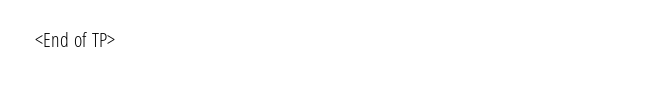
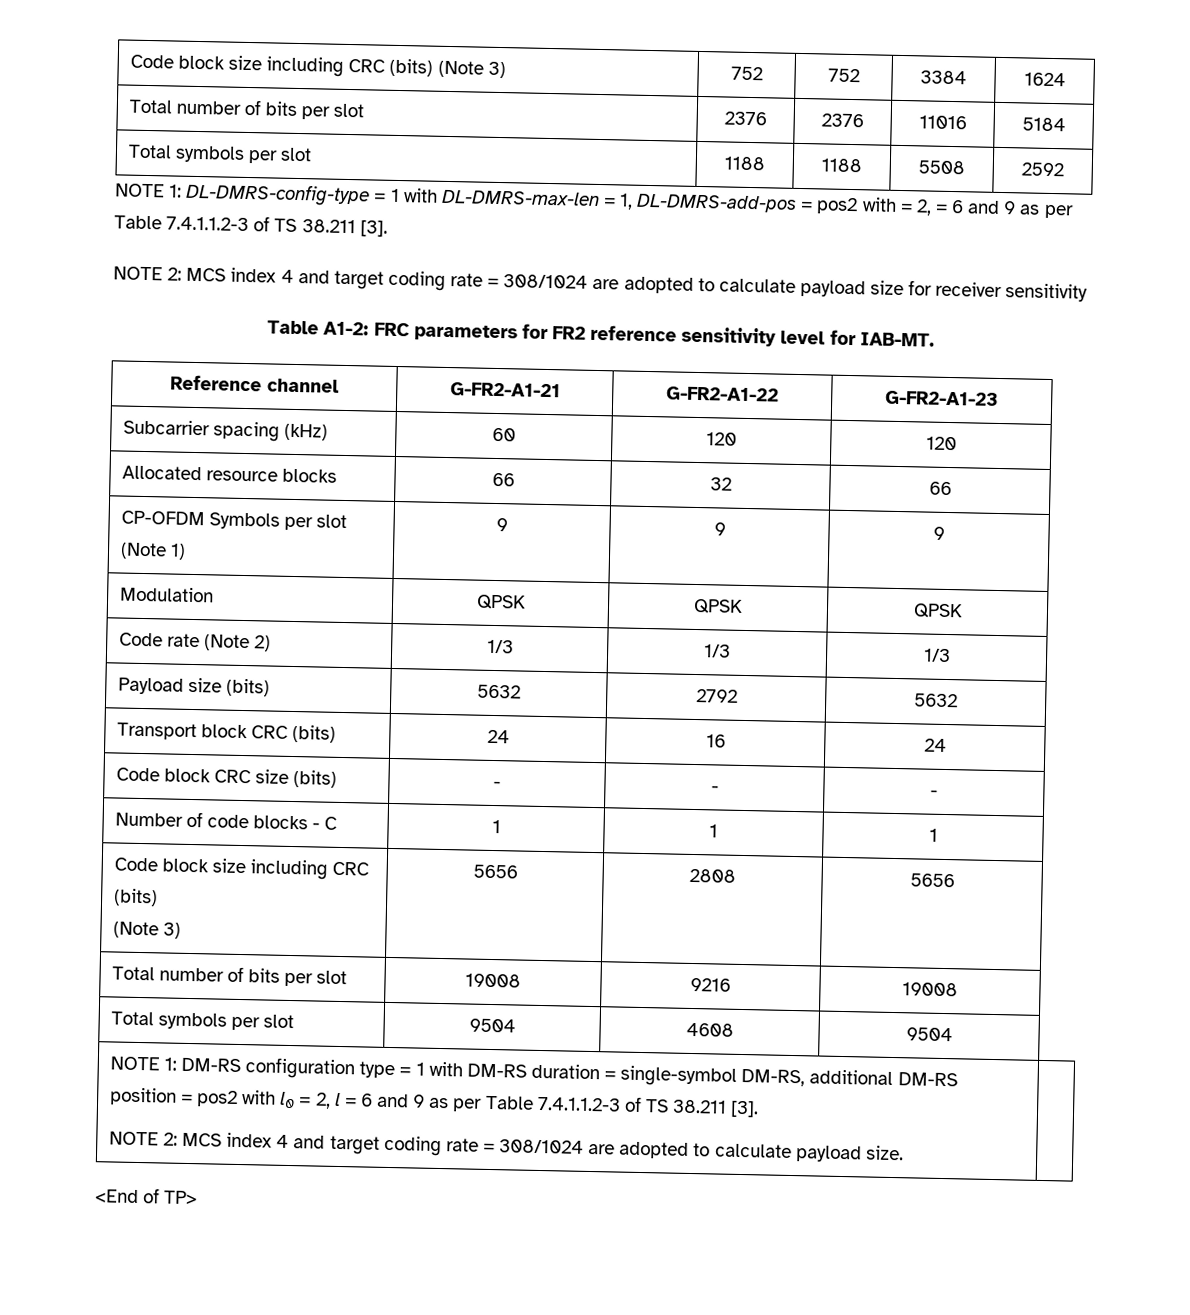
+ Code block size including CRC (bits) (Note 3) | 752 | 752 | 3384 | 1624
+ Total number of bits per slot | 2376 | 2376 | 11016 | 5184
+ Total symbols per slot | 1188 | 1188 | 5508 | 2592
+ NOTE 1: DL-DMRS-config-type = 1 with DL-DMRS-max-len = 1, DL-DMRS-add-pos = pos2 with = 2, = 6 and 9 as per Table 7.4.1.1.2-3 of TS 38.211 [3].
+ NOTE 2: MCS index 4 and target coding rate = 308/1024 are adopted to calculate payload size for receiver sensitivity
+ Table A1-2: FRC parameters for FR2 reference sensitivity level for IAB-MT.
+ Reference channel | G-FR2-A1-21 | G-FR2-A1-22 | G-FR2-A1-23
+ Subcarrier spacing (kHz) | 60 | 120 | 120
+ Allocated resource blocks | 66 | 32 | 66
+ CP-OFDM Symbols per slot (Note 1) | 9 | 9 | 9
+ Modulation | QPSK | QPSK | QPSK
+ Code rate (Note 2) | 1/3 | 1/3 | 1/3
+ Payload size (bits) | 5632 | 2792 | 5632
+ Transport block CRC (bits) | 24 | 16 | 24
+ Code block CRC size (bits) | - | - | -
+ Number of code blocks - C | 1 | 1 | 1
+ Code block size including CRC (bits)
+ (Note 3) | 5656 | 2808 | 5656
+ Total number of bits per slot | 19008 | 9216 | 19008
+ Total symbols per slot | 9504 | 4608 | 9504
+ NOTE 1: DM-RS configuration type = 1 with DM-RS duration = single-symbol DM-RS, additional DM-RS position = pos2 with l0 = 2, l = 6 and 9 as per Table 7.4.1.1.2-3 of TS 38.211 [3].
+ NOTE 2: MCS index 4 and target coding rate = 308/1024 are adopted to calculate payload size.

